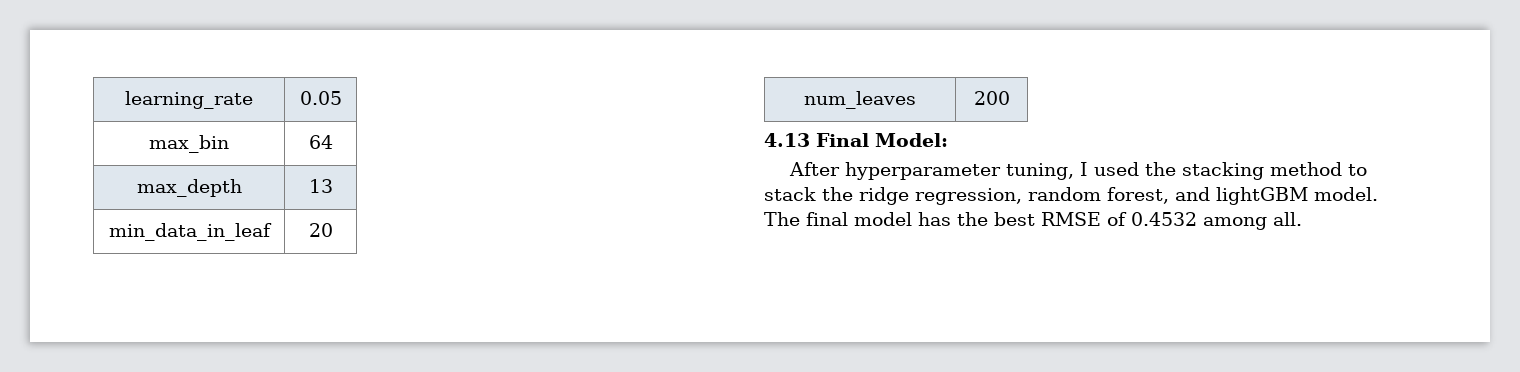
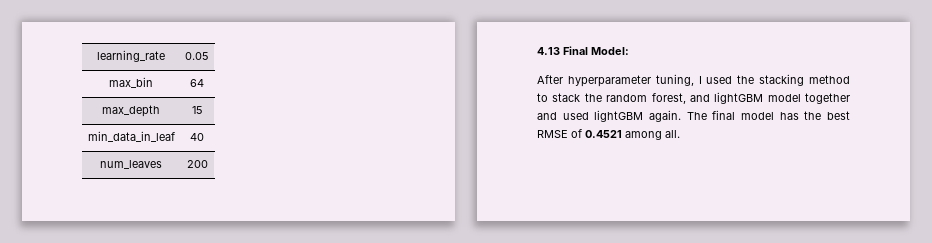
- max_depth | 13
+ max_depth | 15
- min_data_in_leaf | 20
+ min_data_in_leaf | 40
- After hyperparameter tuning, I used the stacking method to stack the ridge regression, random forest, and lightGBM model.
+ After hyperparameter tuning, I used the stacking method to stack the random forest, and lightGBM model together and used lightGBM again.
- The final model has the best RMSE of 0.4532 among all.
+ The final model has the best RMSE of 0.4521 among all.

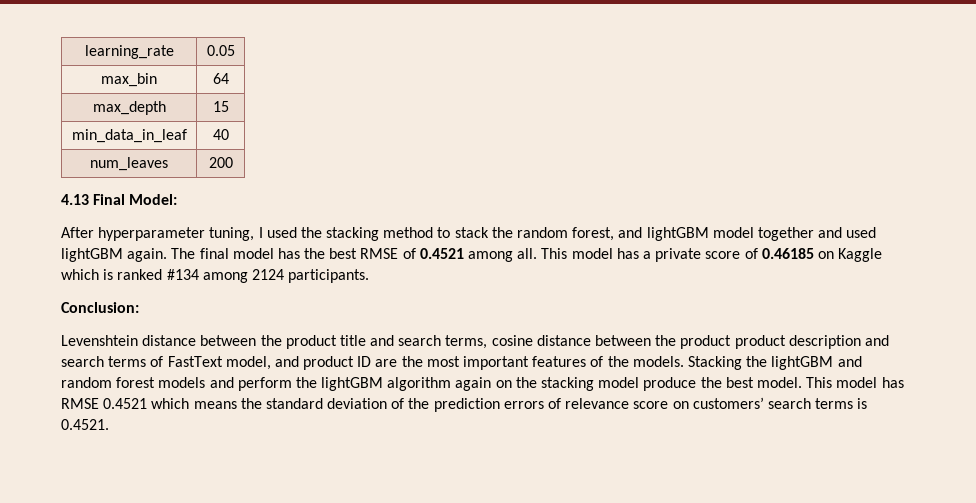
+ This model has a private score of 0.46185 on Kaggle which is ranked #134 among 2124 participants.
+ Conclusion:
+ Levenshtein distance between the product title and search terms, cosine distance between the product product description and search terms of FastText model, and product ID are the most important features of the models. Stacking the lightGBM and random forest models and perform the lightGBM algorithm again on the stacking model produce the best model. This model has RMSE 0.4521 which means the standard deviation of the prediction errors of relevance score on customers’ search terms is 0.4521.

